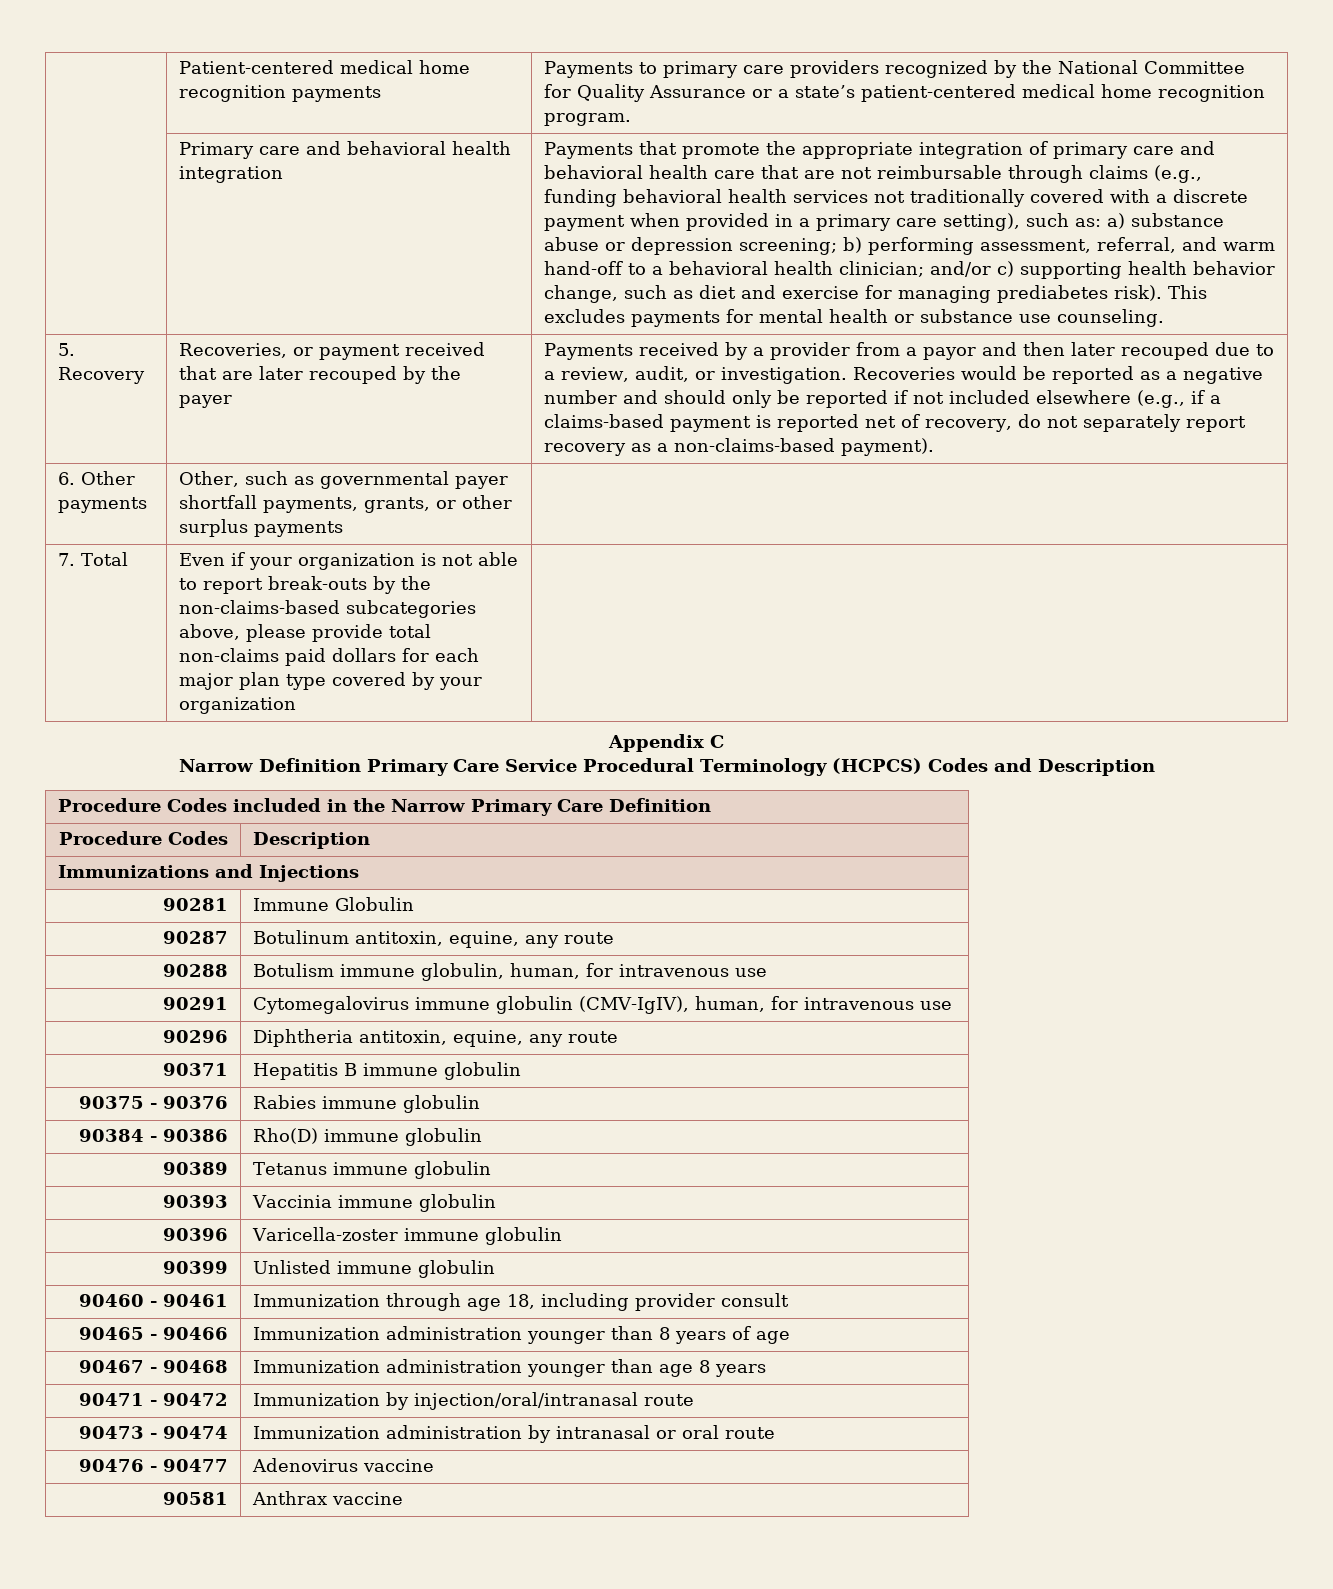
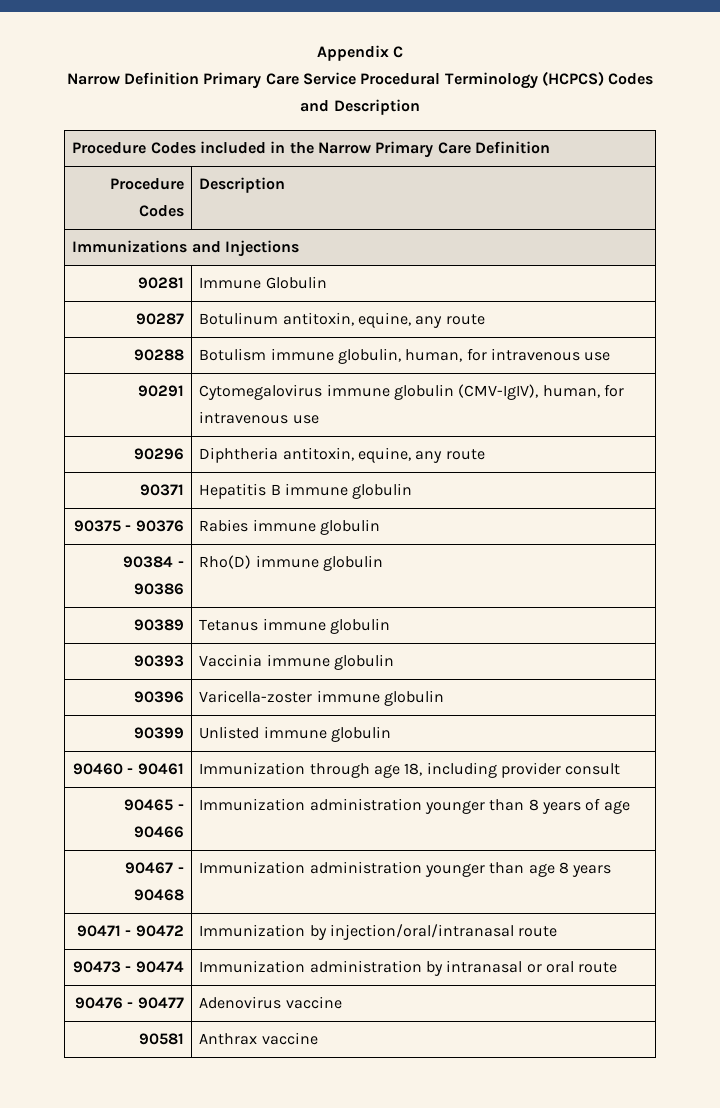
- | Patient-centered medical home recognition payments | Payments to primary care providers recognized by the National Committee for Quality Assurance or a state’s patient-centered medical home recognition program.
- | Primary care and behavioral health integration | Payments that promote the appropriate integration of primary care and behavioral health care that are not reimbursable through claims (e.g., funding behavioral health services not traditionally covered with a discrete payment when provided in a primary care setting), such as: a) substance abuse or depression screening; b) performing assessment, referral, and warm hand-off to a behavioral health clinician; and/or c) supporting health behavior change, such as diet and exercise for managing prediabetes risk). This excludes payments for mental health or substance use counseling.
- 5. Recovery | Recoveries, or payment received that are later recouped by the payer | Payments received by a provider from a payor and then later recouped due to a review, audit, or investigation. Recoveries would be reported as a negative number and should only be reported if not included elsewhere (e.g., if a claims-based payment is reported net of recovery, do not separately report recovery as a non-claims-based payment).
- 6. Other payments | Other, such as governmental payer shortfall payments, grants, or other surplus payments |
- 7. Total | Even if your organization is not able to report break-outs by the non-claims-based subcategories above, please provide total non-claims paid dollars for each major plan type covered by your organization |

